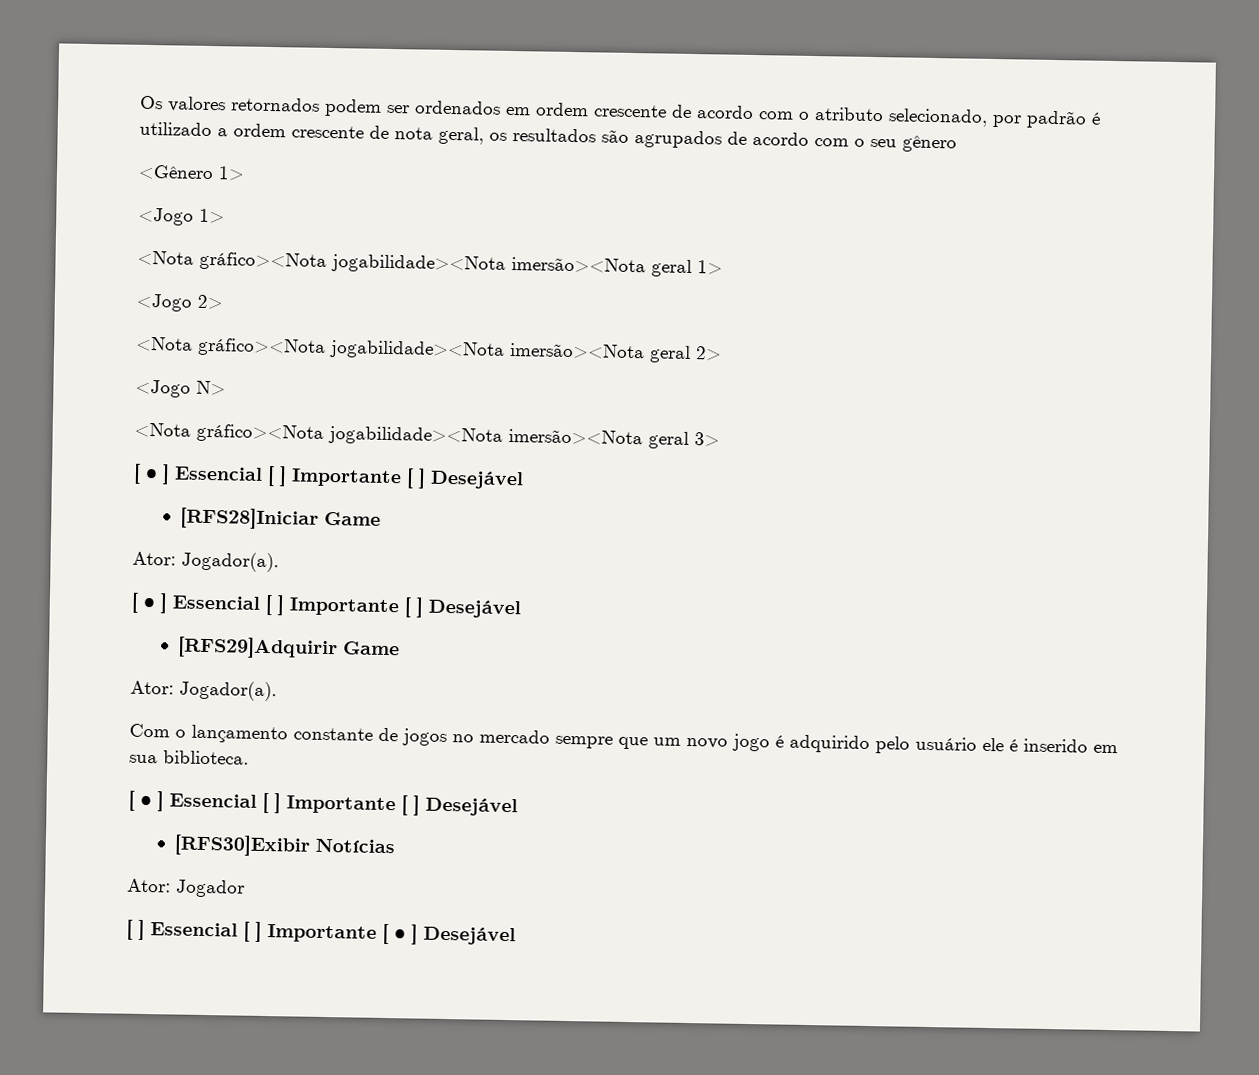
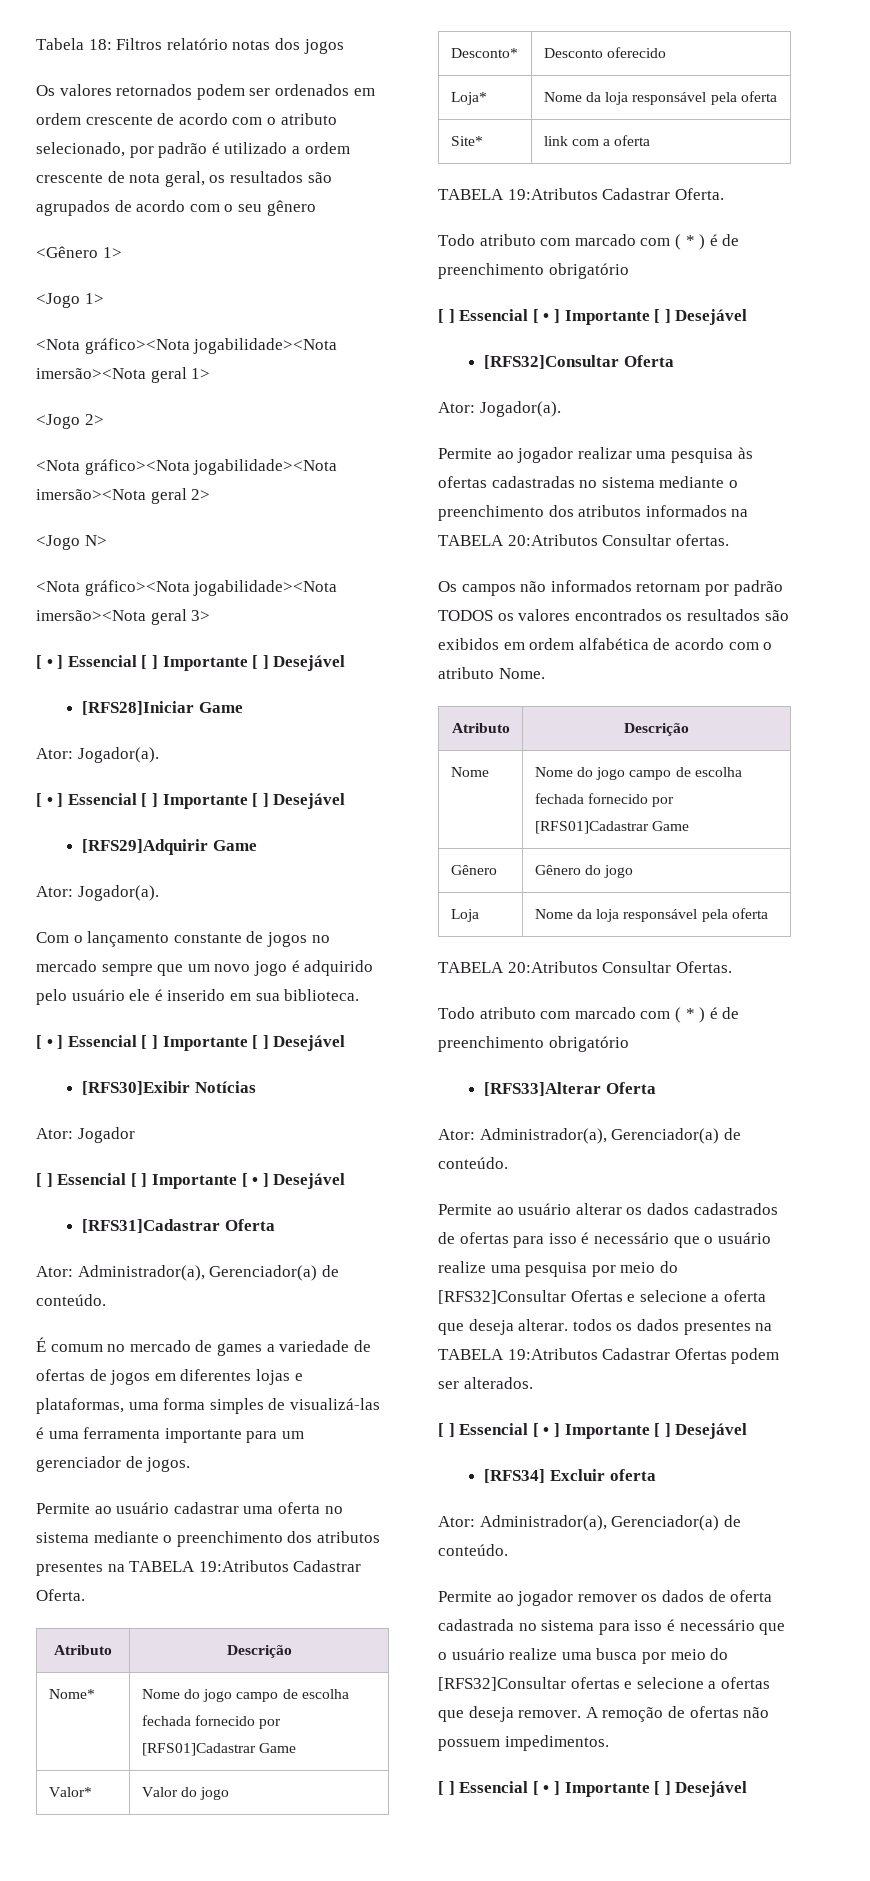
+ Tabela 18: Filtros relatório notas dos jogos
+ [RFS31]Cadastrar Oferta
+ Ator: Administrador(a), Gerenciador(a) de conteúdo.
+ É comum no mercado de games a variedade de ofertas de jogos em diferentes lojas e plataformas, uma forma simples de visualizá-las é uma ferramenta importante para um gerenciador de jogos.
+ Permite ao usuário cadastrar uma oferta no sistema mediante o preenchimento dos atributos presentes na TABELA 19:Atributos Cadastrar Oferta.
+ Atributo | Descrição
+ Nome* | Nome do jogo campo de escolha fechada fornecido por [RFS01]Cadastrar Game
+ Valor* | Valor do jogo
+ Desconto* | Desconto oferecido
+ Loja* | Nome da loja responsável pela oferta
+ Site* | link com a oferta
+ TABELA 19:Atributos Cadastrar Oferta.
+ Todo atributo com marcado com ( * ) é de preenchimento obrigatório
+ [ ] Essencial [ • ] Importante [ ] Desejável
+ [RFS32]Consultar Oferta
+ Ator: Jogador(a).
+ Permite ao jogador realizar uma pesquisa às ofertas cadastradas no sistema mediante o preenchimento dos atributos informados na TABELA 20:Atributos Consultar ofertas.
+ Os campos não informados retornam por padrão TODOS os valores encontrados os resultados são exibidos em ordem alfabética de acordo com o atributo Nome.
+ Atributo | Descrição
+ Nome | Nome do jogo campo de escolha fechada fornecido por [RFS01]Cadastrar Game
+ Gênero | Gênero do jogo
+ Loja | Nome da loja responsável pela oferta
+ TABELA 20:Atributos Consultar Ofertas.
+ Todo atributo com marcado com ( * ) é de preenchimento obrigatório
+ [RFS33]Alterar Oferta
+ Ator: Administrador(a), Gerenciador(a) de conteúdo.
+ Permite ao usuário alterar os dados cadastrados de ofertas para isso é necessário que o usuário realize uma pesquisa por meio do [RFS32]Consultar Ofertas e selecione a oferta que deseja alterar. todos os dados presentes na TABELA 19:Atributos Cadastrar Ofertas podem ser alterados.
+ [ ] Essencial [ • ] Importante [ ] Desejável
+ [RFS34] Excluir oferta
+ Ator: Administrador(a), Gerenciador(a) de conteúdo.
+ Permite ao jogador remover os dados de oferta cadastrada no sistema para isso é necessário que o usuário realize uma busca por meio do [RFS32]Consultar ofertas e selecione a ofertas que deseja remover. A remoção de ofertas não possuem impedimentos.
+ [ ] Essencial [ • ] Importante [ ] Desejável

